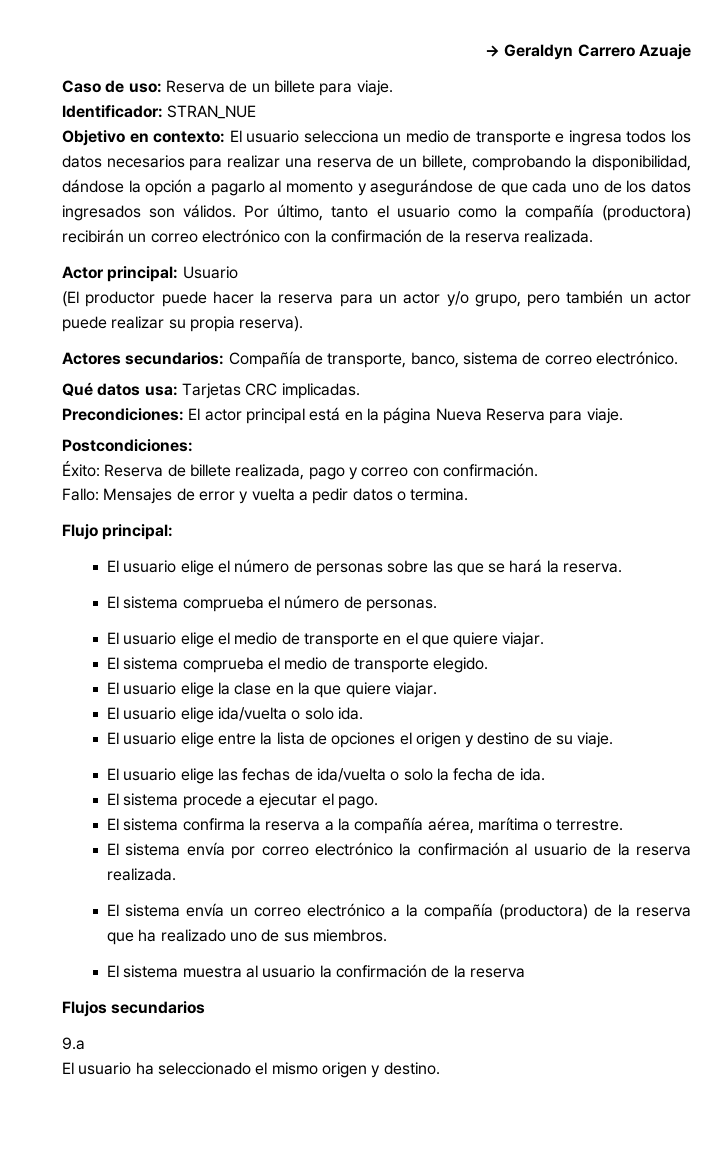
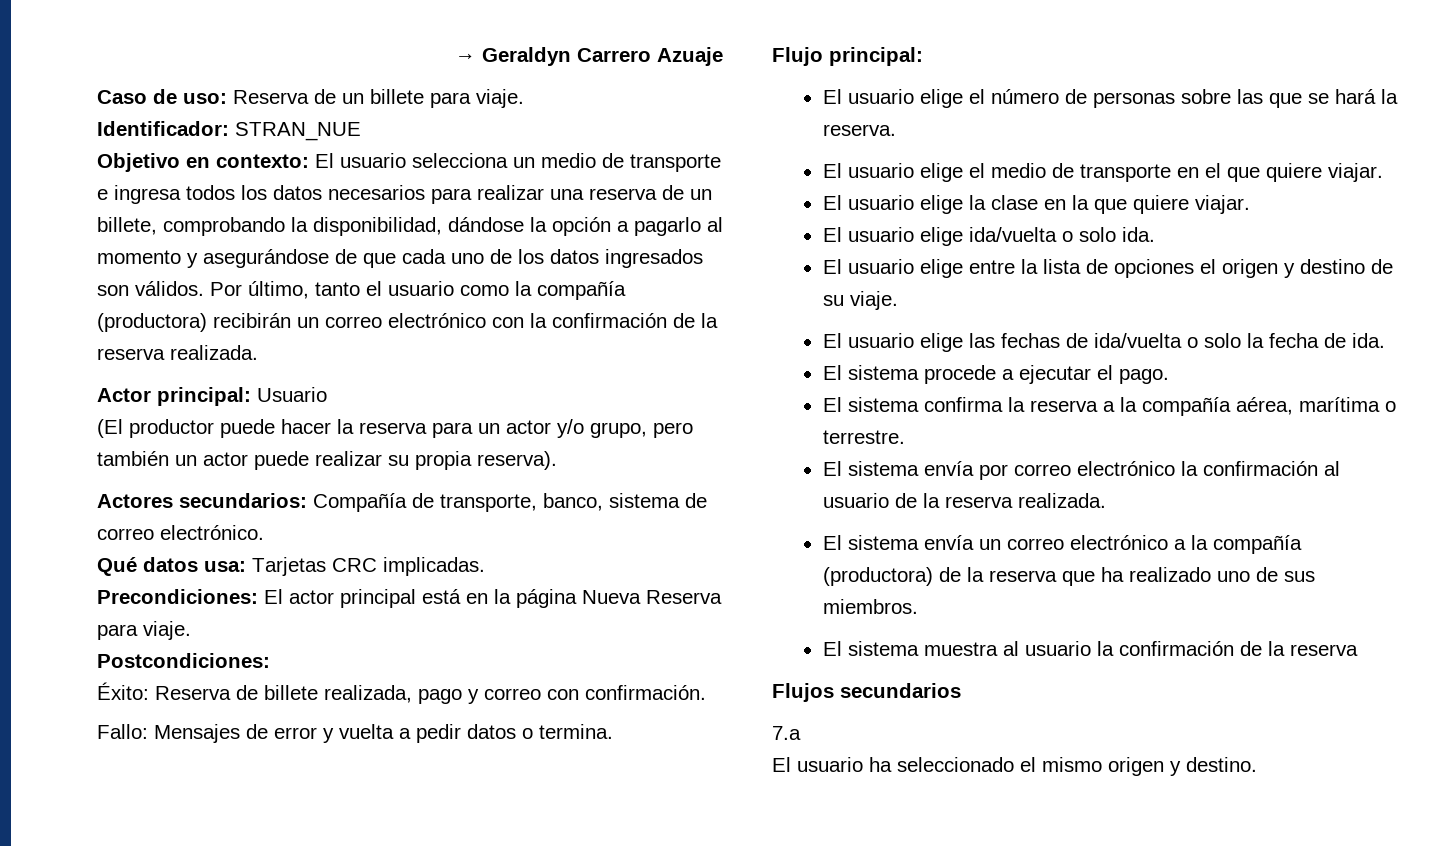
- El sistema comprueba el número de personas.
- El sistema comprueba el medio de transporte elegido.
- 9.a
+ 7.a

